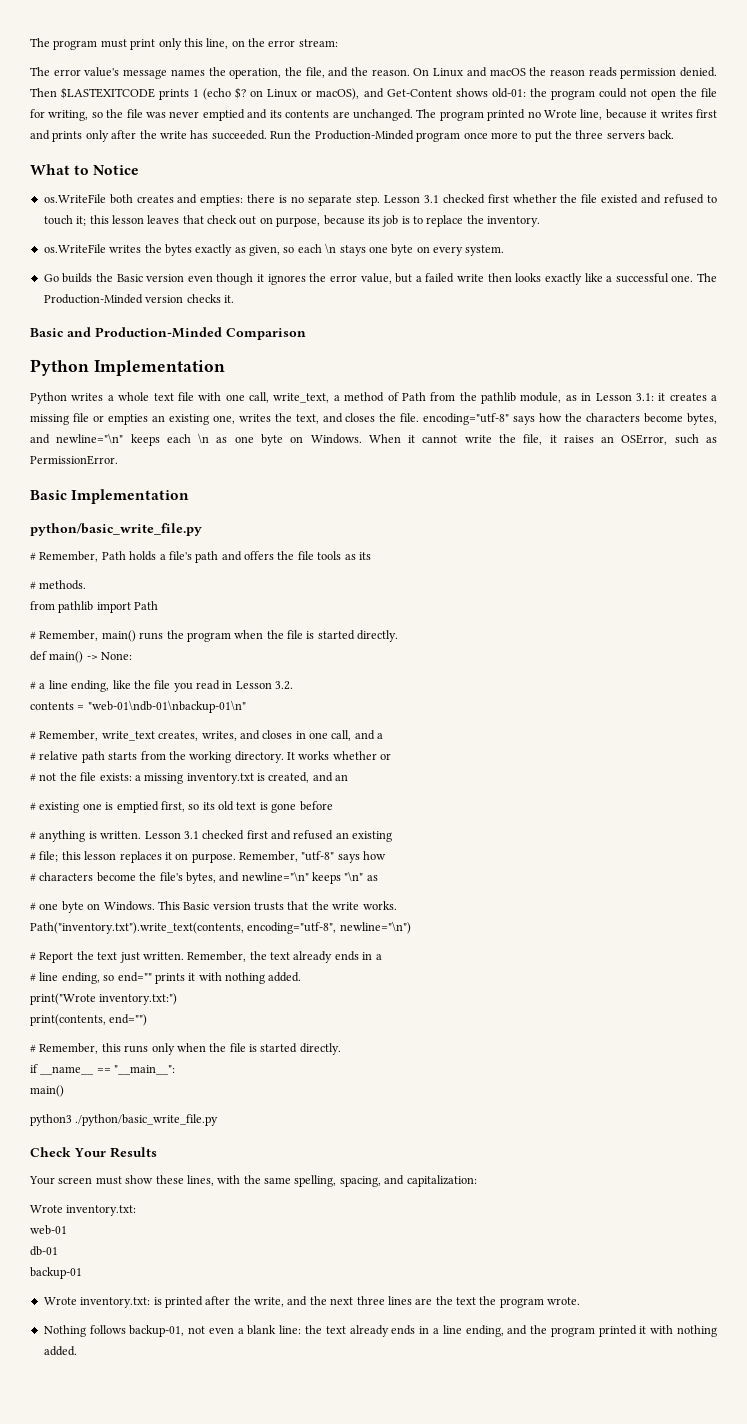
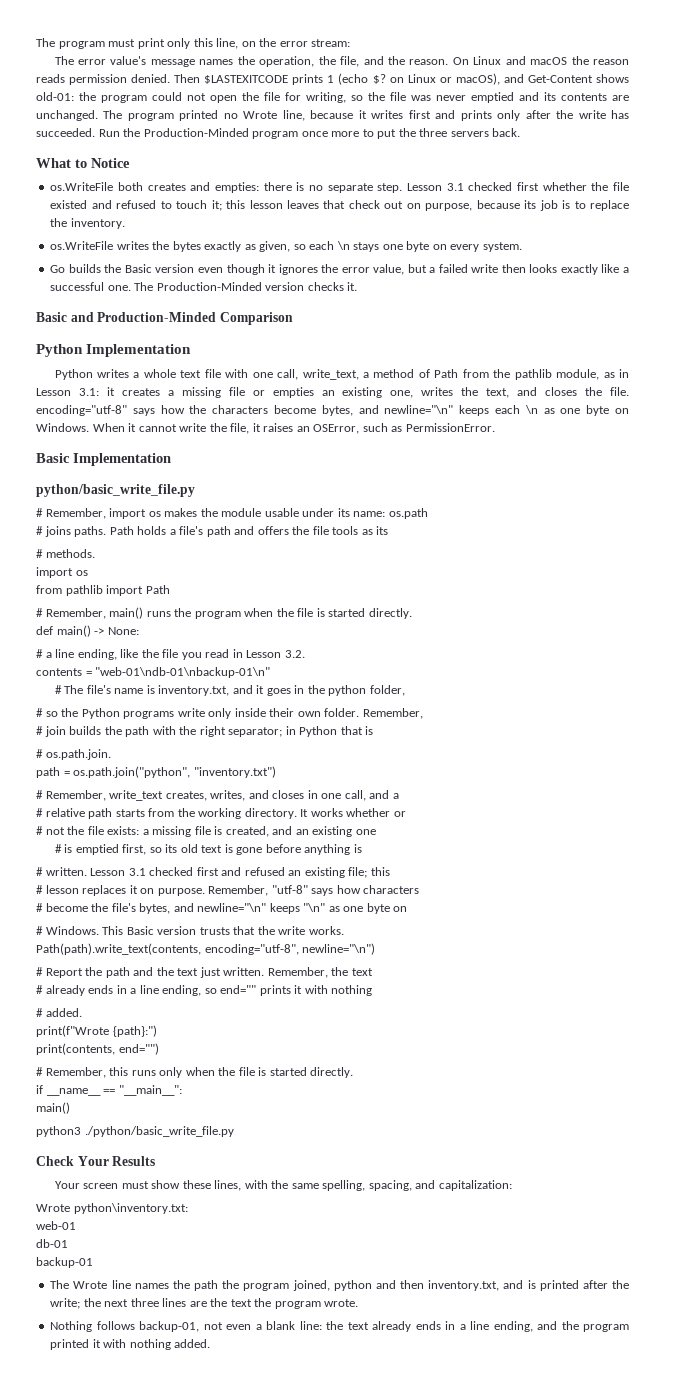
- # Remember, Path holds a file's path and offers the file tools as its
+ # Remember, import os makes the module usable under its name: os.path
+ # joins paths. Path holds a file's path and offers the file tools as its
  # methods.
+ import os
+ # The file's name is inventory.txt, and it goes in the python folder,
+ # so the Python programs write only inside their own folder. Remember,
+ # join builds the path with the right separator; in Python that is
+ # os.path.join.
+ path = os.path.join("python", "inventory.txt")
- # not the file exists: a missing inventory.txt is created, and an
- # existing one is emptied first, so its old text is gone before
- # anything is written.
+ # not the file exists: a missing file is created, and an existing one
+ # is emptied first, so its old text is gone before anything is
+ # written.
- Lesson 3.1 checked first and refused an existing
- # file; this lesson replaces it on purpose.
+ Lesson 3.1 checked first and refused an existing file; this
+ # lesson replaces it on purpose.
- Remember, "utf-8" says how
- # characters become the file's bytes, and newline="\n" keeps "\n" as
- # one byte on Windows.
+ Remember, "utf-8" says how characters
+ # become the file's bytes, and newline="\n" keeps "\n" as one byte on
+ # Windows.
- Path("inventory.txt").write_text(contents, encoding="utf-8", newline="\n")
+ Path(path).write_text(contents, encoding="utf-8", newline="\n")
- # Report the text just written.
+ # Report the path and the text just written.
- Remember, the text already ends in a
- # line ending, so end="" prints it with nothing added.
+ Remember, the text
+ # already ends in a line ending, so end="" prints it with nothing
+ # added.
- print("Wrote inventory.txt:")
+ print(f"Wrote {path}:")
  Your screen must show these lines, with the same spelling, spacing, and capitalization:
- Wrote inventory.txt:
+ Wrote python\inventory.txt:
- Wrote inventory.txt: is printed after the write, and the next three lines are the text the program wrote.
+ The Wrote line names the path the program joined, python and then inventory.txt, and is printed after the write; the next three lines are the text the program wrote.

